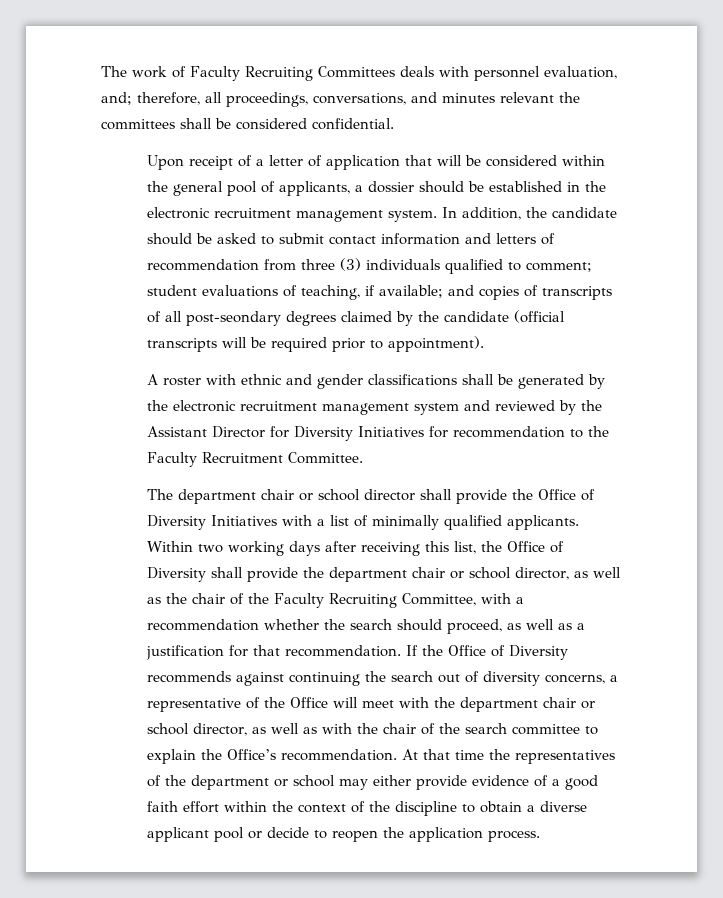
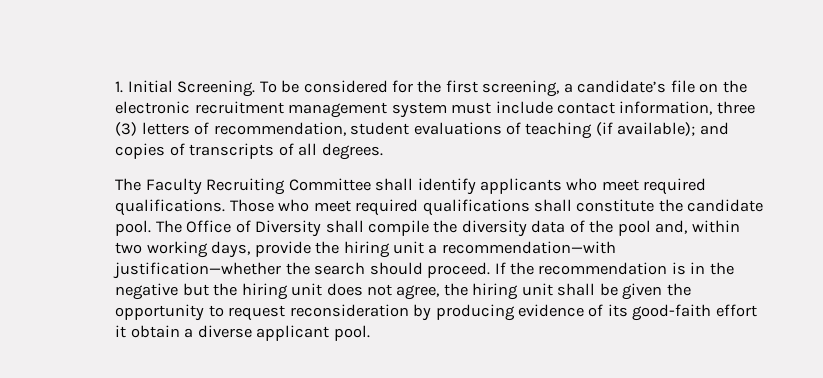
- The work of Faculty Recruiting Committees deals with personnel evaluation, and; therefore, all proceedings, conversations, and minutes relevant the committees shall be considered confidential.
- Upon receipt of a letter of application that will be considered within the general pool of applicants, a dossier should be established in the electronic recruitment management system. In addition, the candidate should be asked to submit contact information and letters of recommendation from three (3) individuals qualified to comment; student evaluations of teaching, if available; and copies of transcripts of all post-seondary degrees claimed by the candidate (official transcripts will be required prior to appointment).
- A roster with ethnic and gender classifications shall be generated by the electronic recruitment management system and reviewed by the Assistant Director for Diversity Initiatives for recommendation to the Faculty Recruitment Committee.
- The department chair or school director shall provide the Office of Diversity Initiatives with a list of minimally qualified applicants. Within two working days after receiving this list, the Office of Diversity shall provide the department chair or school director, as well as the chair of the Faculty Recruiting Committee, with a recommendation whether the search should proceed, as well as a justification for that recommendation. If the Office of Diversity recommends against continuing the search out of diversity concerns, a representative of the Office will meet with the department chair or school director, as well as with the chair of the search committee to explain the Office’s recommendation. At that time the representatives of the department or school may either provide evidence of a good faith effort within the context of the discipline to obtain a diverse applicant pool or decide to reopen the application process.
+ 1. Initial Screening. To be considered for the first screening, a candidate’s file on the electronic recruitment management system must include contact information, three (3) letters of recommendation, student evaluations of teaching (if available); and copies of transcripts of all degrees.
+ The Faculty Recruiting Committee shall identify applicants who meet required qualifications. Those who meet required qualifications shall constitute the candidate pool. The Office of Diversity shall compile the diversity data of the pool and, within two working days, provide the hiring unit a recommendation—with justification—whether the search should proceed. If the recommendation is in the negative but the hiring unit does not agree, the hiring unit shall be given the opportunity to request reconsideration by producing evidence of its good-faith effort it obtain a diverse applicant pool.

